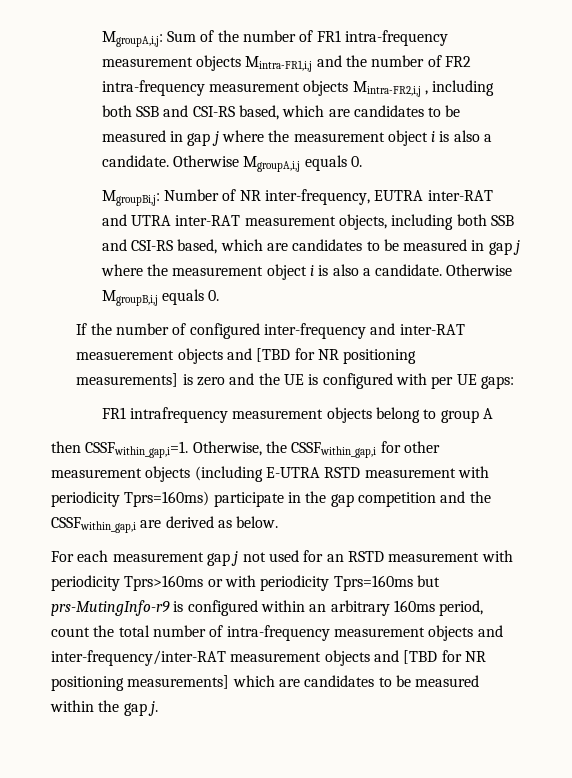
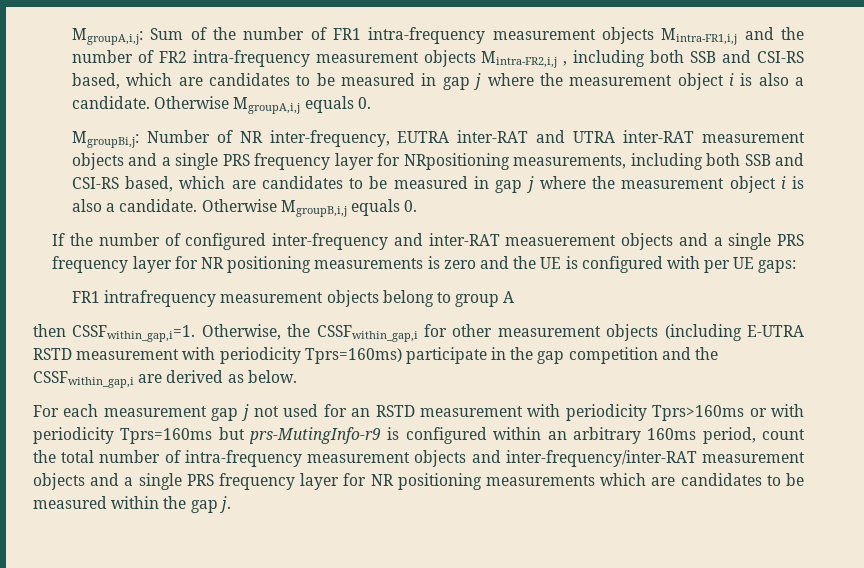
- MgroupBi,j: Number of NR inter-frequency, EUTRA inter-RAT and UTRA inter-RAT measurement objects, including both SSB and CSI-RS based, which are candidates to be measured in gap j where the measurement object i is also a candidate.
+ MgroupBi,j: Number of NR inter-frequency, EUTRA inter-RAT and UTRA inter-RAT measurement objects and a single PRS frequency layer for NRpositioning measurements, including both SSB and CSI-RS based, which are candidates to be measured in gap j where the measurement object i is also a candidate.
- If the number of configured inter-frequency and inter-RAT measuerement objects and [TBD for NR positioning measurements] is zero and the UE is configured with per UE gaps:
+ If the number of configured inter-frequency and inter-RAT measuerement objects and a single PRS frequency layer for NR positioning measurements is zero and the UE is configured with per UE gaps:
- For each measurement gap j not used for an RSTD measurement with periodicity Tprs>160ms or with periodicity Tprs=160ms but prs-MutingInfo-r9 is configured within an arbitrary 160ms period, count the total number of intra-frequency measurement objects and inter-frequency/inter-RAT measurement objects and [TBD for NR positioning measurements] which are candidates to be measured within the gap j.
+ For each measurement gap j not used for an RSTD measurement with periodicity Tprs>160ms or with periodicity Tprs=160ms but prs-MutingInfo-r9 is configured within an arbitrary 160ms period, count the total number of intra-frequency measurement objects and inter-frequency/inter-RAT measurement objects and a single PRS frequency layer for NR positioning measurements which are candidates to be measured within the gap j.

